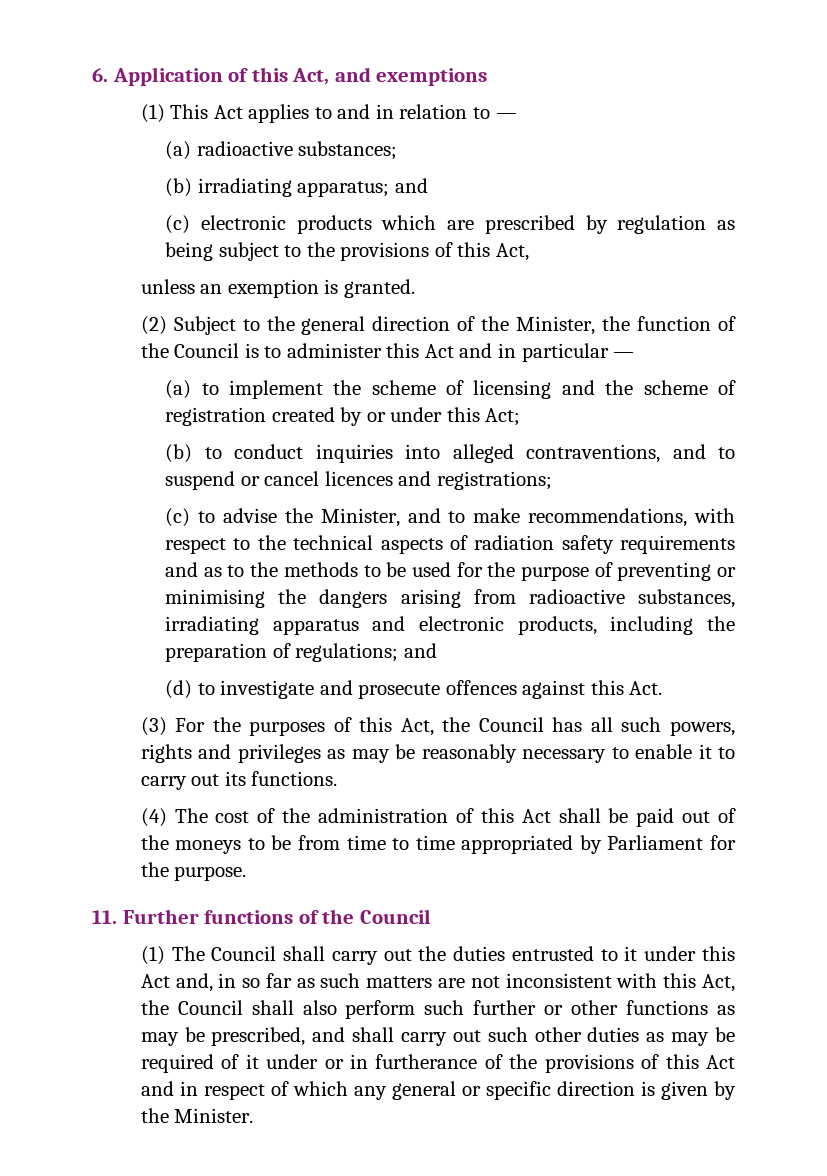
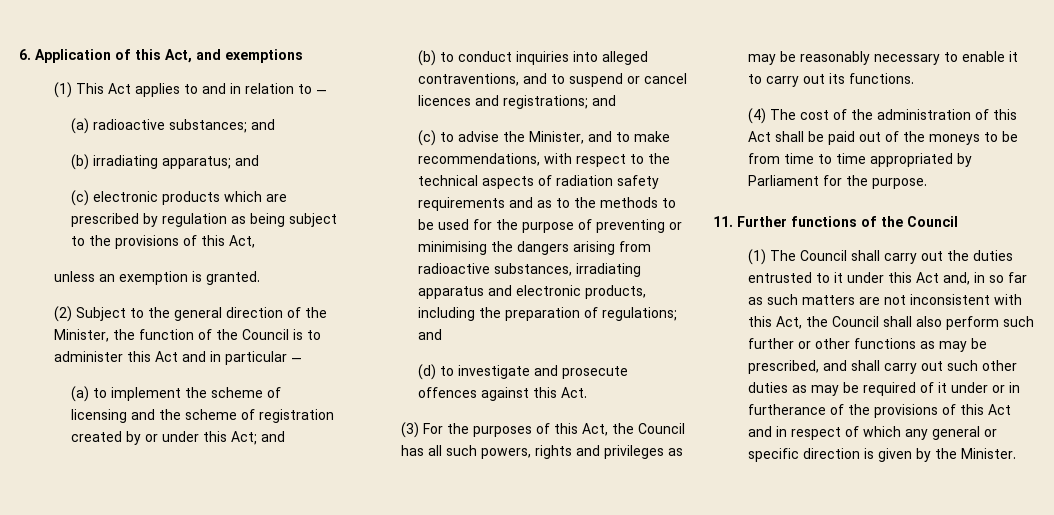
- (a) radioactive substances;
+ (a) radioactive substances; and
- (a) to implement the scheme of licensing and the scheme of registration created by or under this Act;
+ (a) to implement the scheme of licensing and the scheme of registration created by or under this Act; and
- (b) to conduct inquiries into alleged contraventions, and to suspend or cancel licences and registrations;
+ (b) to conduct inquiries into alleged contraventions, and to suspend or cancel licences and registrations; and

